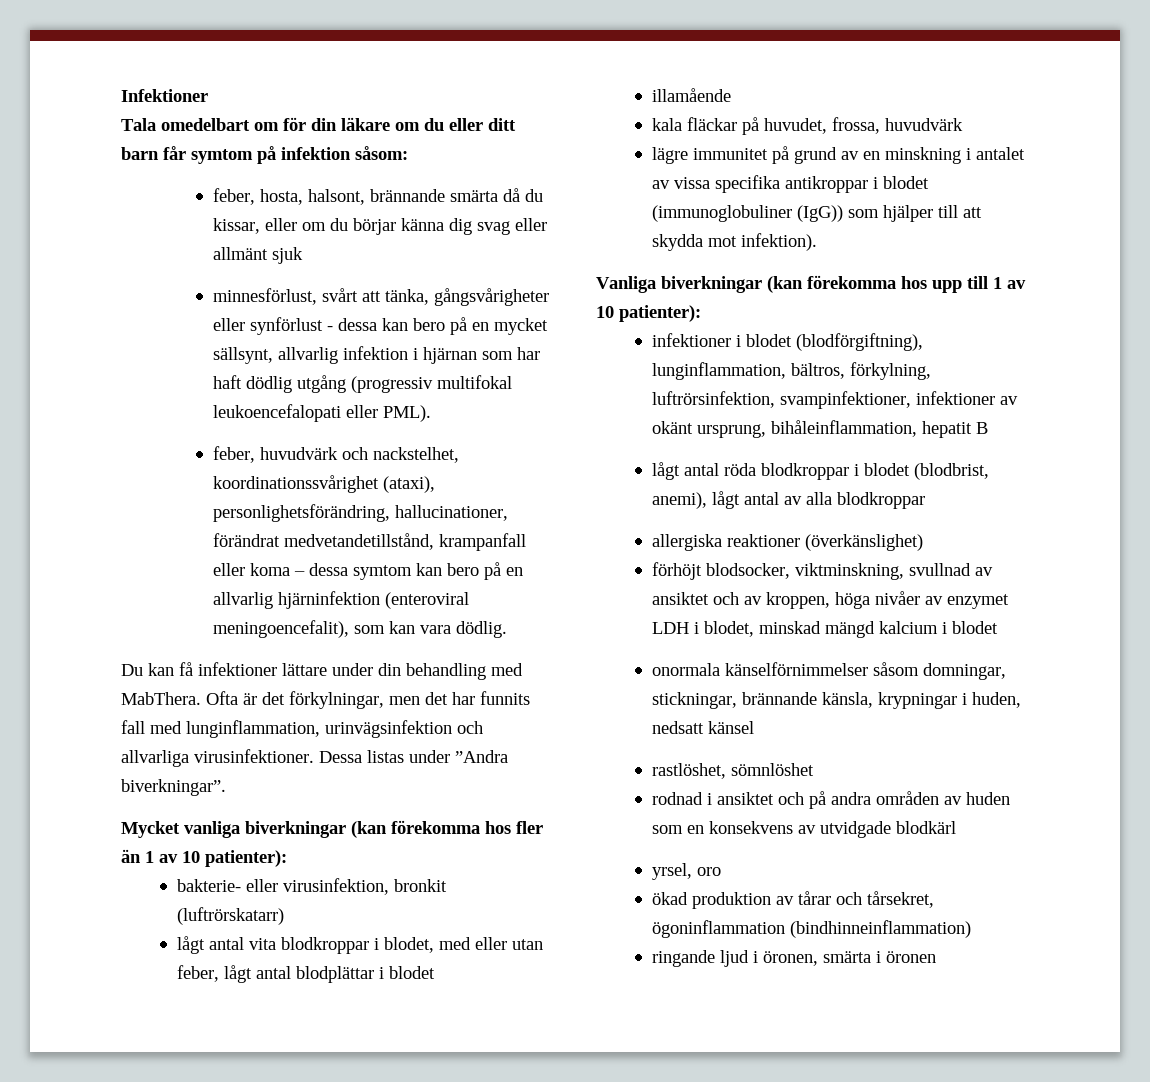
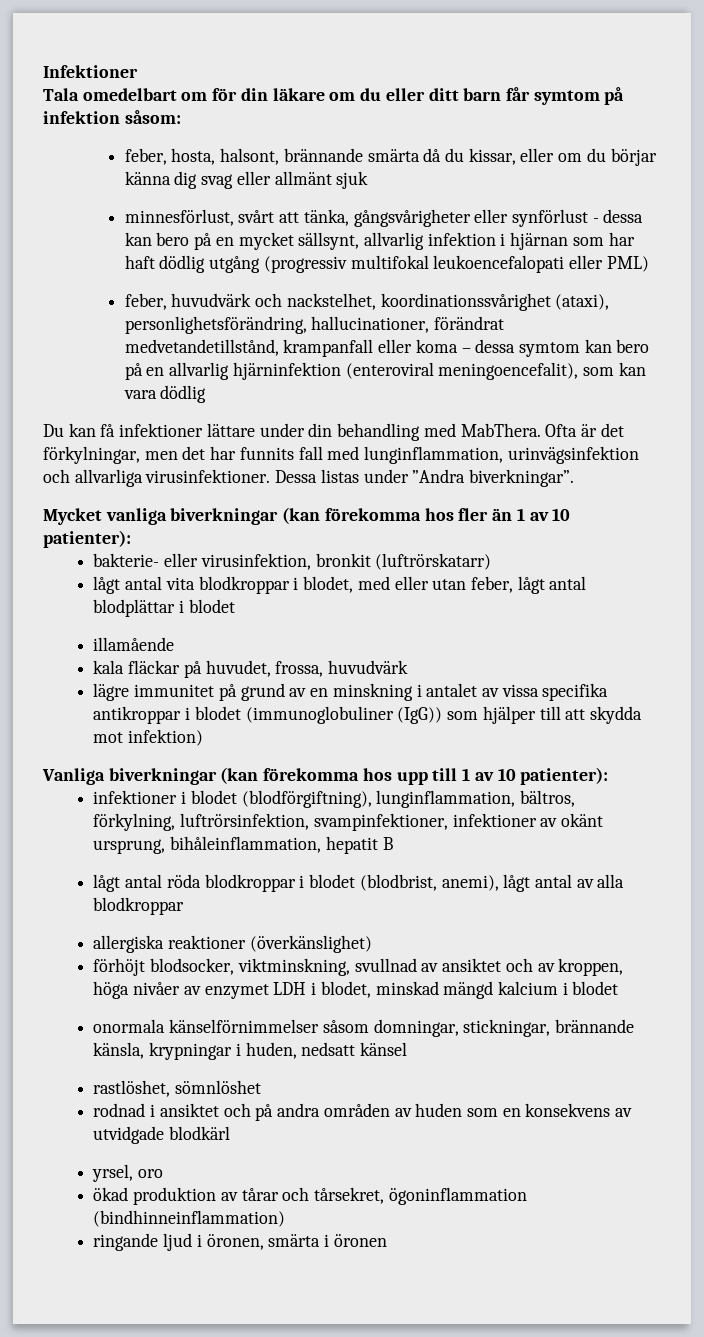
- minnesförlust, svårt att tänka, gångsvårigheter eller synförlust - dessa kan bero på en mycket sällsynt, allvarlig infektion i hjärnan som har haft dödlig utgång (progressiv multifokal leukoencefalopati eller PML).
+ minnesförlust, svårt att tänka, gångsvårigheter eller synförlust - dessa kan bero på en mycket sällsynt, allvarlig infektion i hjärnan som har haft dödlig utgång (progressiv multifokal leukoencefalopati eller PML)
- feber, huvudvärk och nackstelhet, koordinationssvårighet (ataxi), personlighetsförändring, hallucinationer, förändrat medvetandetillstånd, krampanfall eller koma – dessa symtom kan bero på en allvarlig hjärninfektion (enteroviral meningoencefalit), som kan vara dödlig.
+ feber, huvudvärk och nackstelhet, koordinationssvårighet (ataxi), personlighetsförändring, hallucinationer, förändrat medvetandetillstånd, krampanfall eller koma – dessa symtom kan bero på en allvarlig hjärninfektion (enteroviral meningoencefalit), som kan vara dödlig
- lägre immunitet på grund av en minskning i antalet av vissa specifika antikroppar i blodet (immunoglobuliner (IgG)) som hjälper till att skydda mot infektion).
+ lägre immunitet på grund av en minskning i antalet av vissa specifika antikroppar i blodet (immunoglobuliner (IgG)) som hjälper till att skydda mot infektion)

